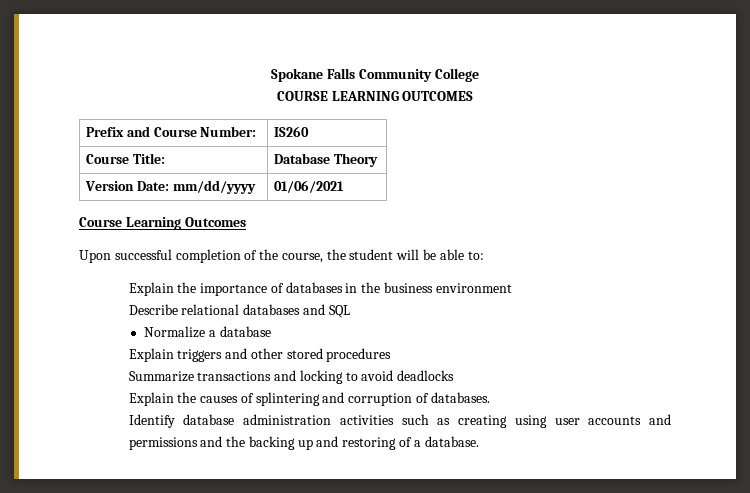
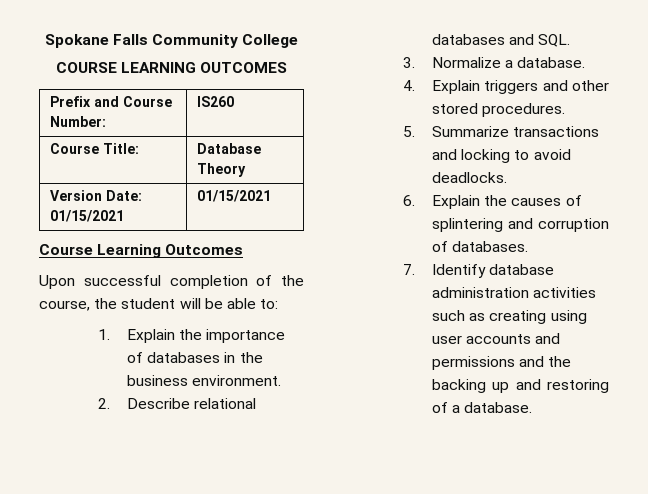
- Version Date: mm/dd/yyyy | 01/06/2021
+ Version Date: 01/15/2021 | 01/15/2021
- Explain the importance of databases in the business environment
- Describe relational databases and SQL
- Normalize a database
- Explain triggers and other stored procedures
- Summarize transactions and locking to avoid deadlocks
- Explain the causes of splintering and corruption of databases.
+ 1. Explain the importance of databases in the business environment.
+ 2. Describe relational databases and SQL.
+ 3. Normalize a database.
+ 4. Explain triggers and other stored procedures.
+ 5. Summarize transactions and locking to avoid deadlocks.
+ 6. Explain the causes of splintering and corruption of databases.
- Identify database administration activities such as creating using user accounts and permissions and the backing up and restoring of a database.
+ 7. Identify database administration activities such as creating using user accounts and permissions and the backing up and restoring of a database.

